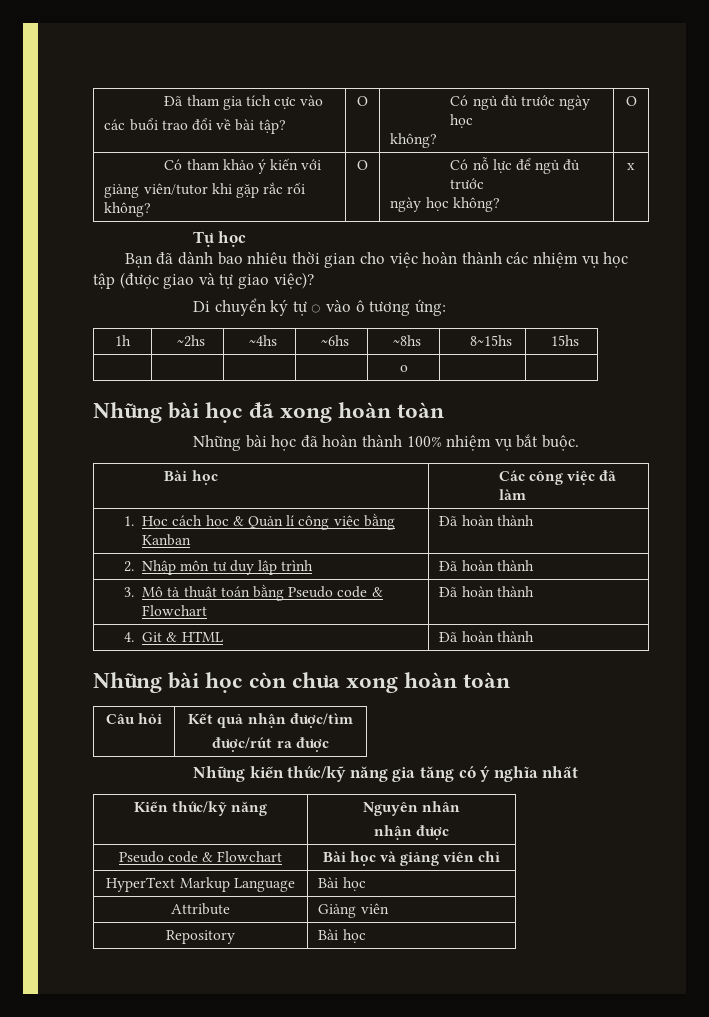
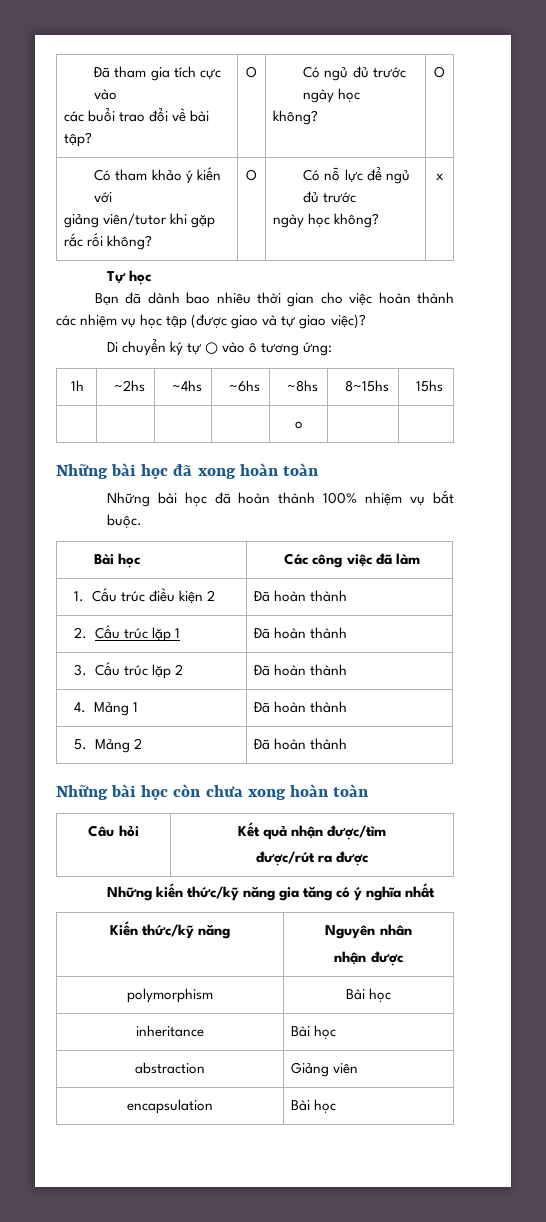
- 1. Học cách học & Quản lí công việc bằng Kanban | Đã hoàn thành
- 2. Nhập môn tư duy lập trình | Đã hoàn thành
- 3. Mô tả thuật toán bằng Pseudo code & Flowchart | Đã hoàn thành
- 4. Git & HTML | Đã hoàn thành
+ 1. Cấu trúc điều kiện 2 | Đã hoàn thành
+ 2. Cấu trúc lặp 1 | Đã hoàn thành
+ 3. Cấu trúc lặp 2 | Đã hoàn thành
+ 4. Mảng 1 | Đã hoàn thành
+ 5. Mảng 2 | Đã hoàn thành
- Pseudo code & Flowchart | Bài học và giảng viên chỉ
- HyperText Markup Language | Bài học
- Attribute | Giảng viên
+ polymorphism | Bài học
+ inheritance | Bài học
+ abstraction | Giảng viên
- Repository | Bài học
+ encapsulation | Bài học

